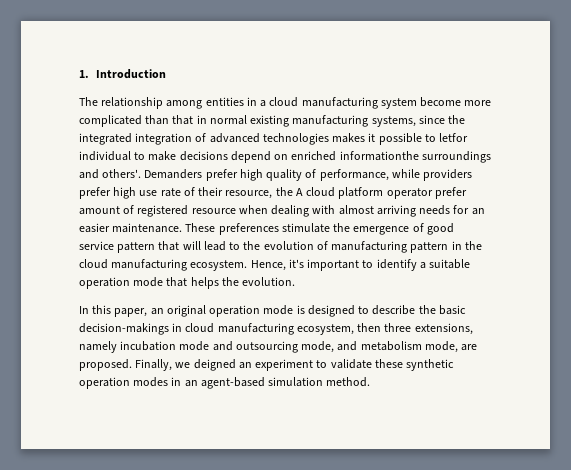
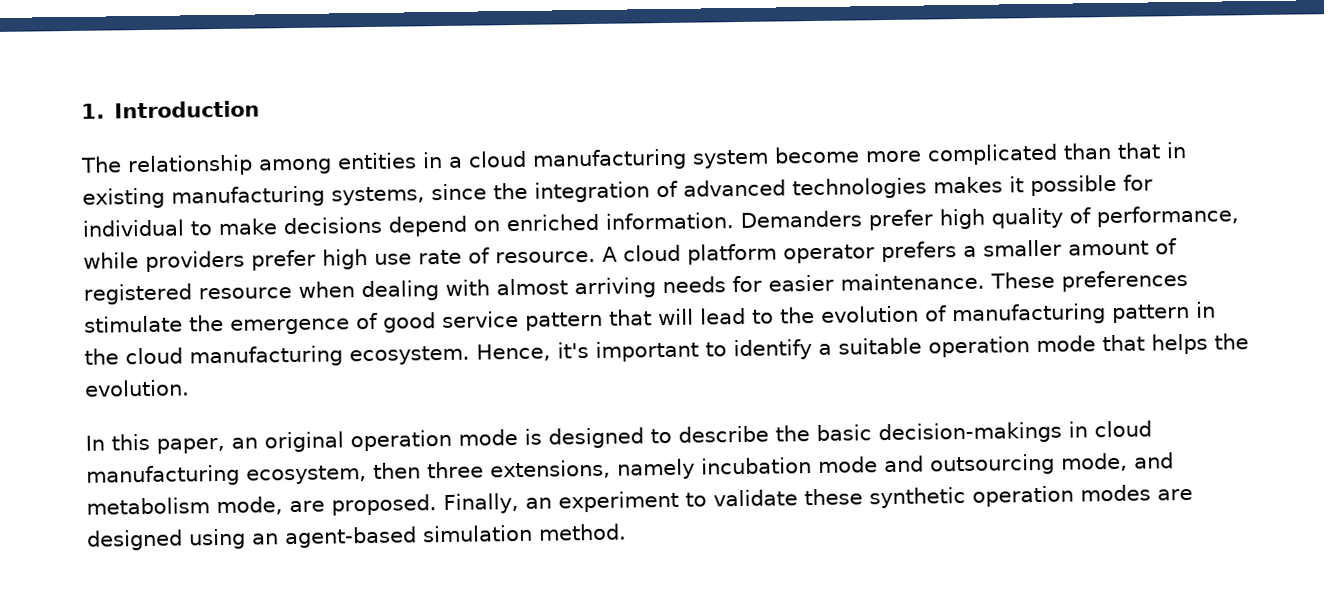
- The relationship among entities in a cloud manufacturing system become more complicated than that in normal existing manufacturing systems, since the integrated integration of advanced technologies makes it possible to letfor individual to make decisions depend on enriched informationthe surroundings and others'.
+ The relationship among entities in a cloud manufacturing system become more complicated than that in existing manufacturing systems, since the integration of advanced technologies makes it possible for individual to make decisions depend on enriched information.
- Demanders prefer high quality of performance, while providers prefer high use rate of their resource, the A cloud platform operator prefer amount of registered resource when dealing with almost arriving needs for an easier maintenance.
+ Demanders prefer high quality of performance, while providers prefer high use rate of resource. A cloud platform operator prefers a smaller amount of registered resource when dealing with almost arriving needs for easier maintenance.
- Finally, we deigned an experiment to validate these synthetic operation modes in an agent-based simulation method.
+ Finally, an experiment to validate these synthetic operation modes are designed using an agent-based simulation method.

